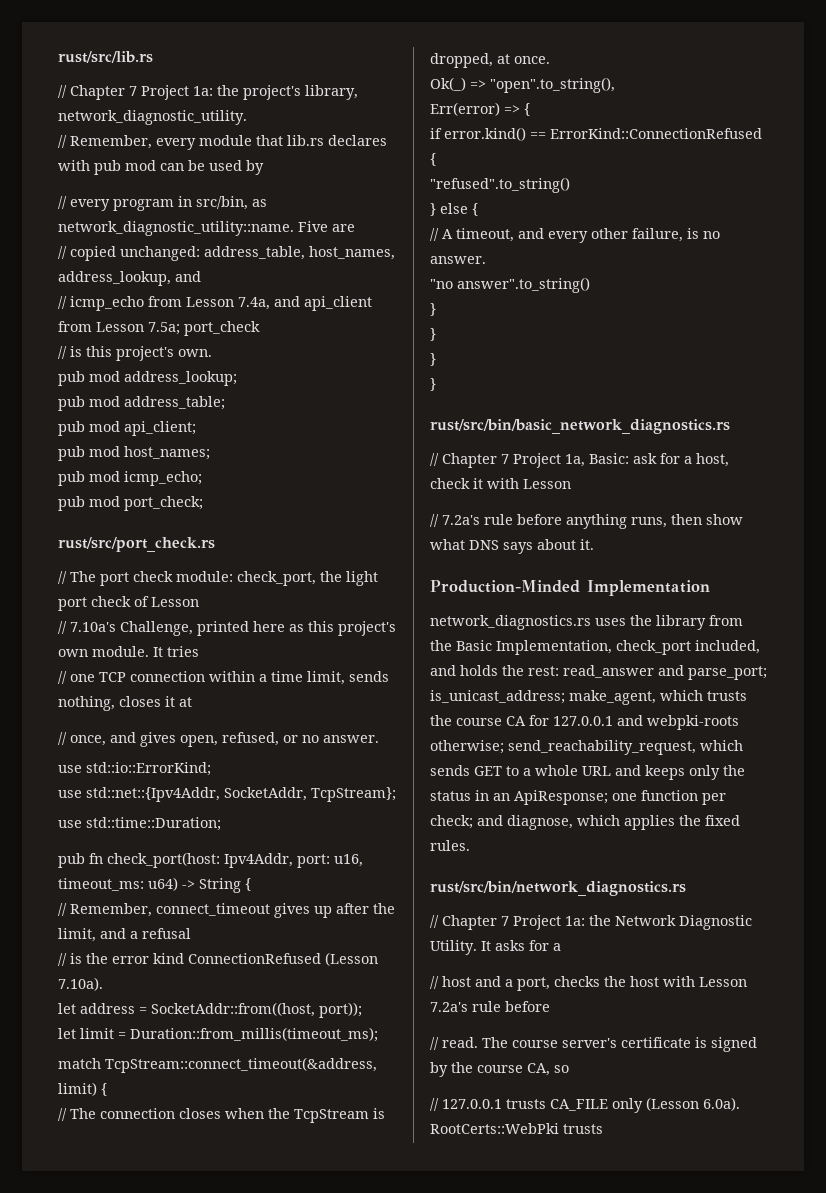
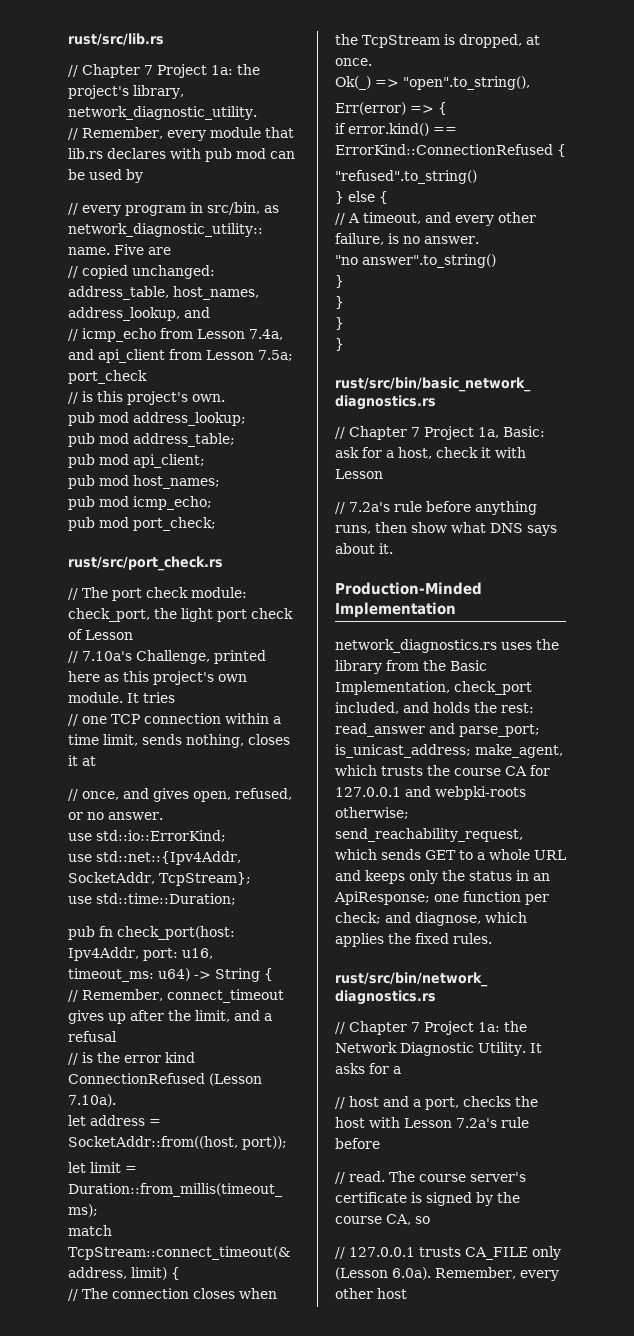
- // 127.0.0.1 trusts CA_FILE only (Lesson 6.0a). RootCerts::WebPki trusts
+ // 127.0.0.1 trusts CA_FILE only (Lesson 6.0a). Remember, every other host

